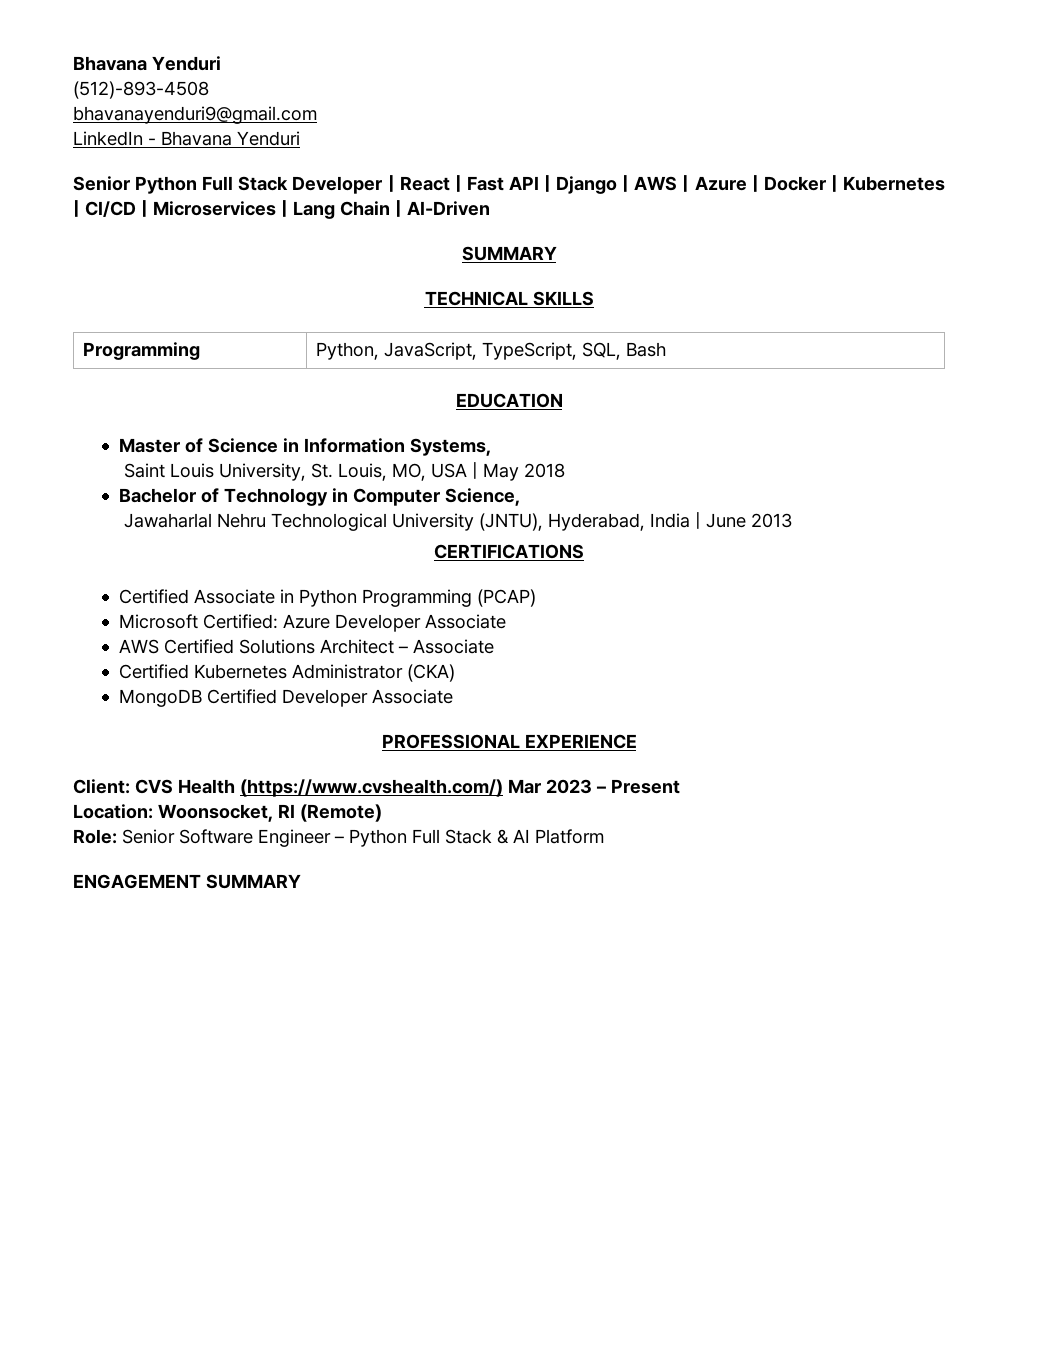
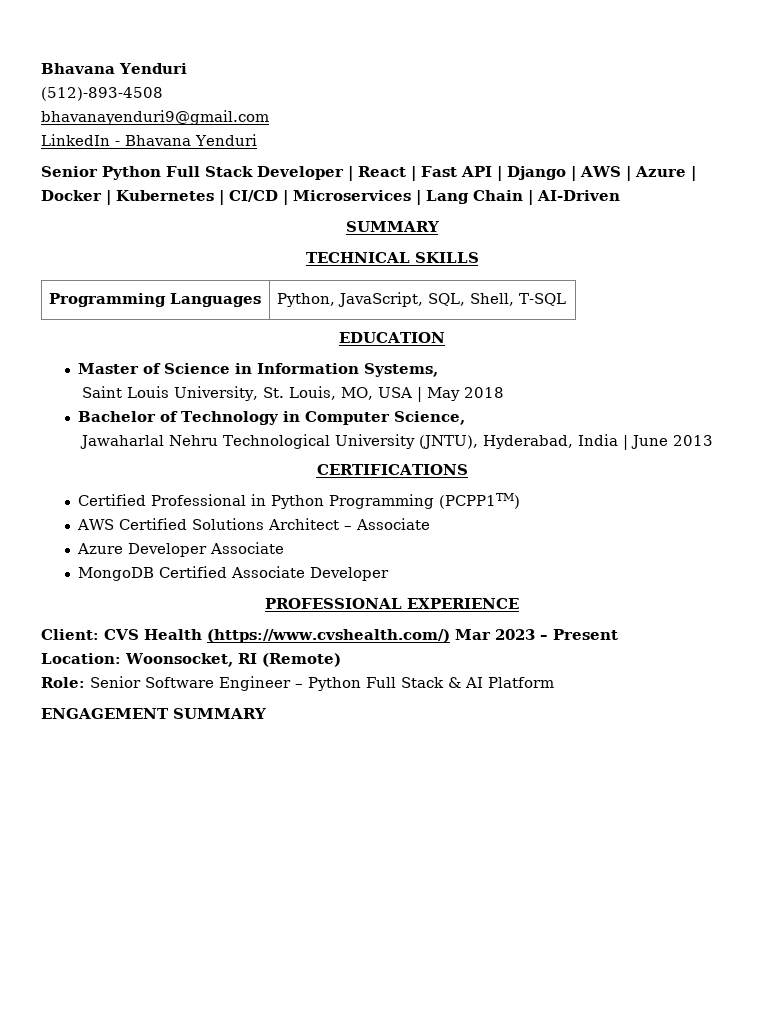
- Programming | Python, JavaScript, TypeScript, SQL, Bash
+ Programming Languages | Python, JavaScript, SQL, Shell, T-SQL
- Certified Associate in Python Programming (PCAP)
- Microsoft Certified: Azure Developer Associate
+ Certified Professional in Python Programming (PCPP1TM)
- Certified Kubernetes Administrator (CKA)
+ Azure Developer Associate
- MongoDB Certified Developer Associate
+ MongoDB Certified Associate Developer

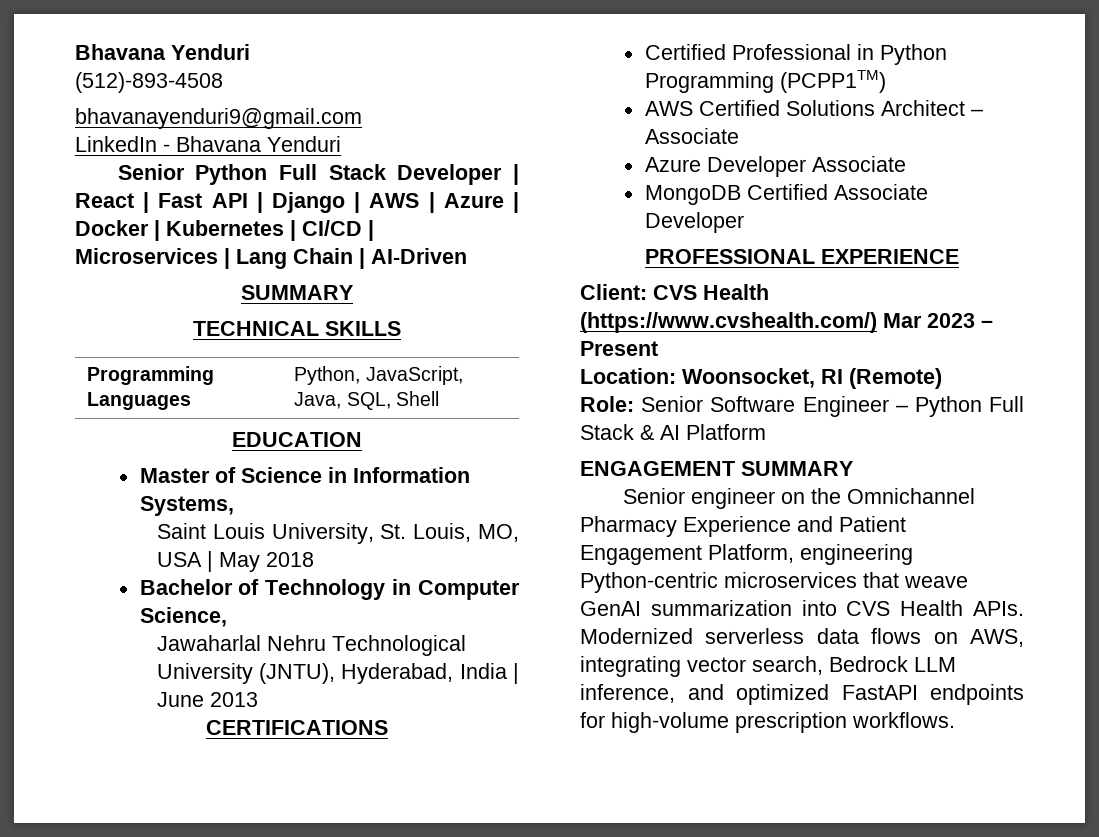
- Programming Languages | Python, JavaScript, SQL, Shell, T-SQL
+ Programming Languages | Python, JavaScript, Java, SQL, Shell
+ Senior engineer on the Omnichannel Pharmacy Experience and Patient Engagement Platform, engineering Python-centric microservices that weave GenAI summarization into CVS Health APIs. Modernized serverless data flows on AWS, integrating vector search, Bedrock LLM inference, and optimized FastAPI endpoints for high-volume prescription workflows.

